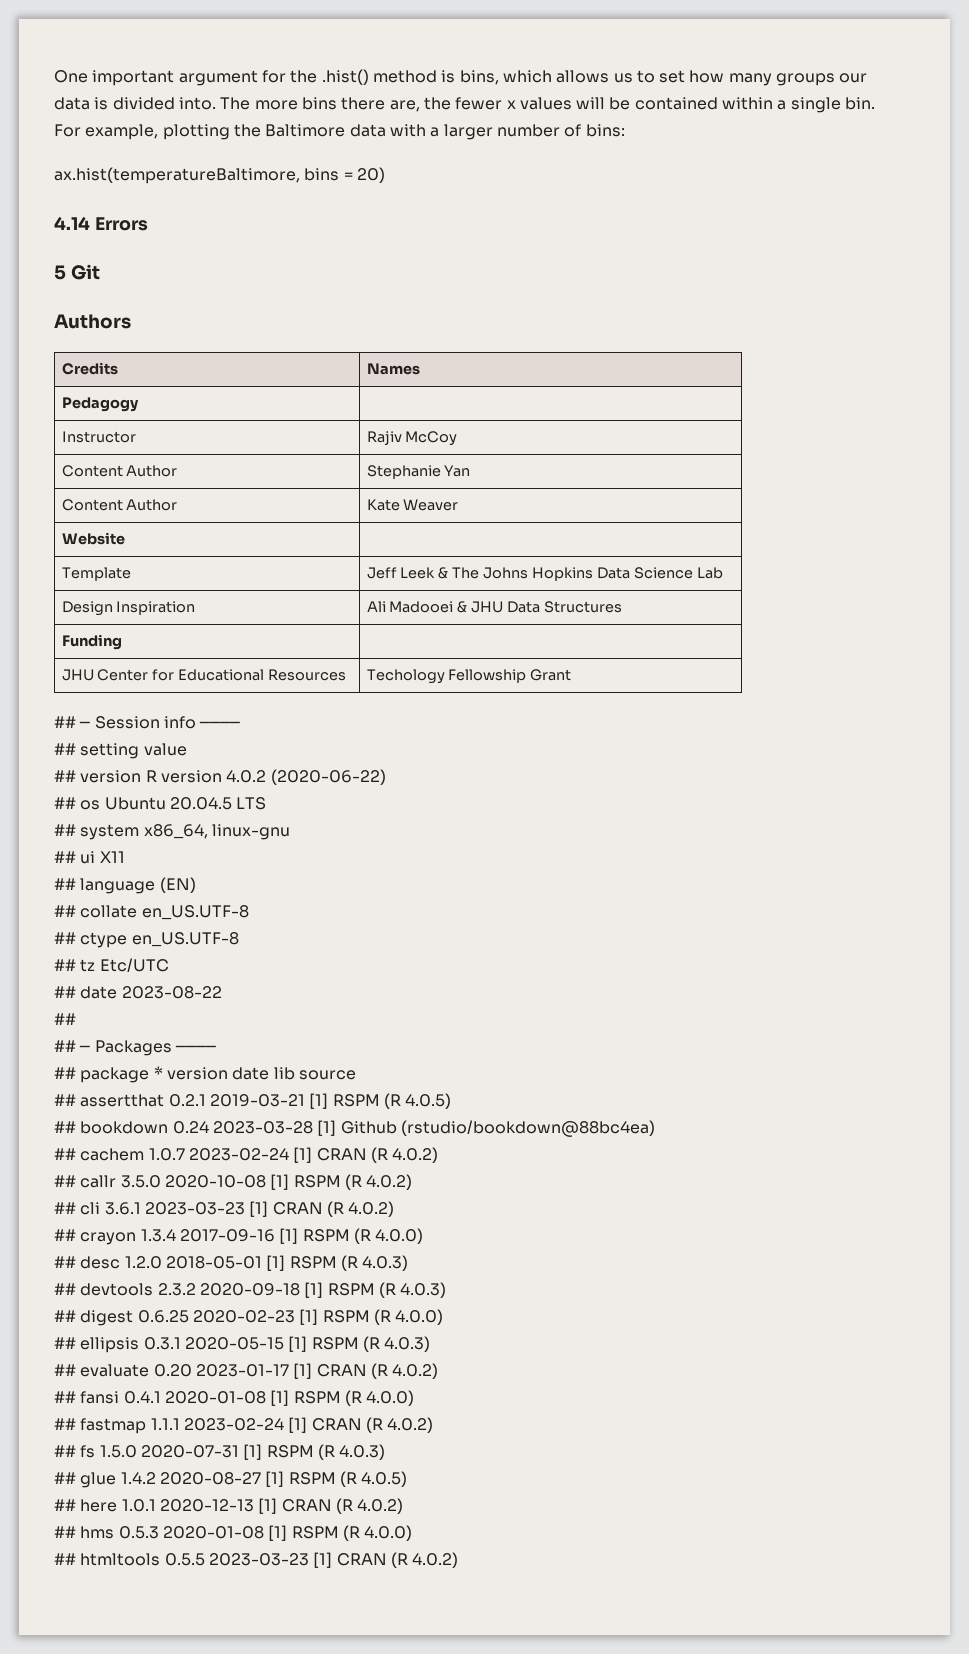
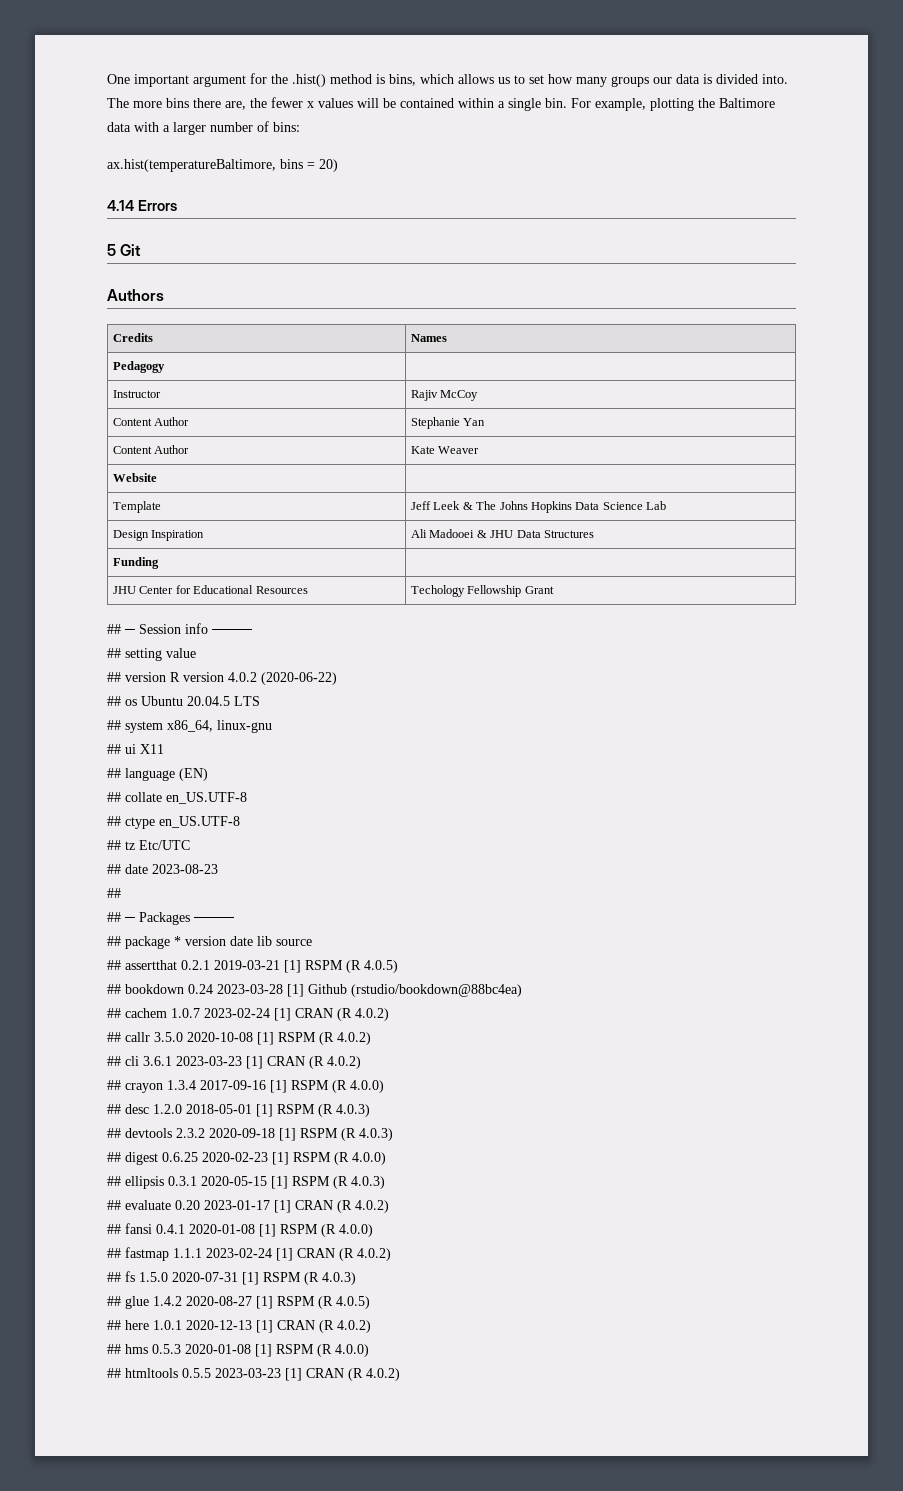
- ## date 2023-08-22
+ ## date 2023-08-23

